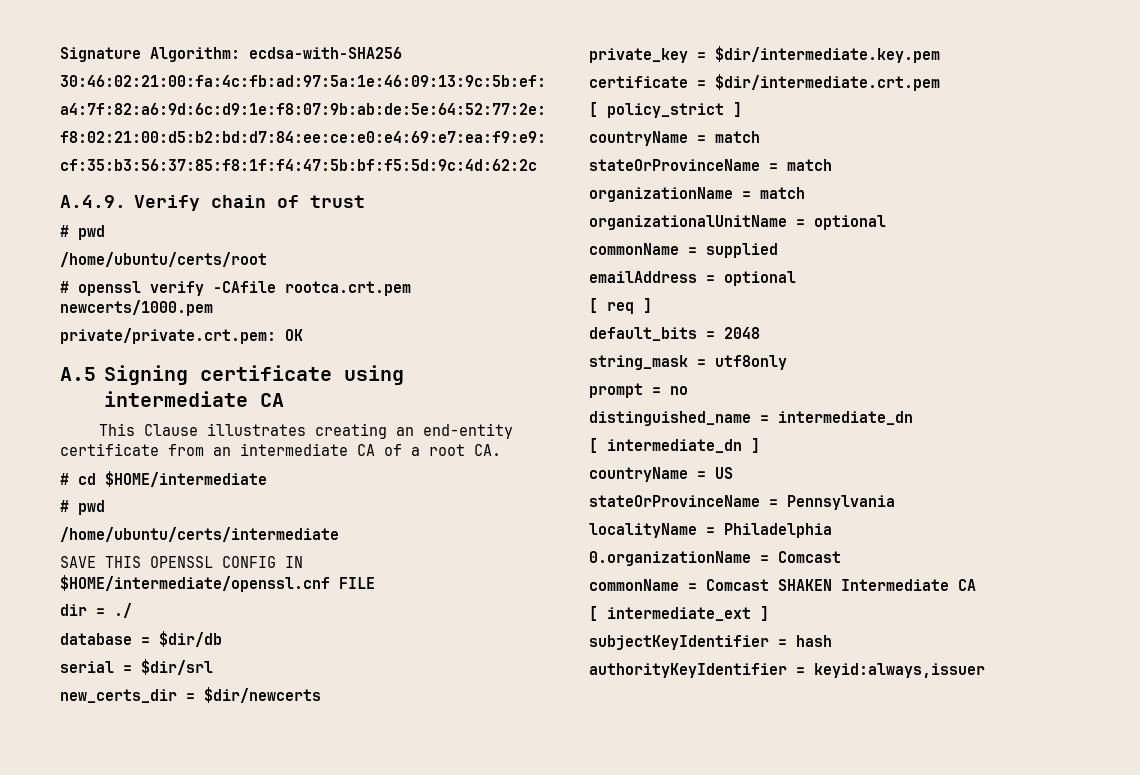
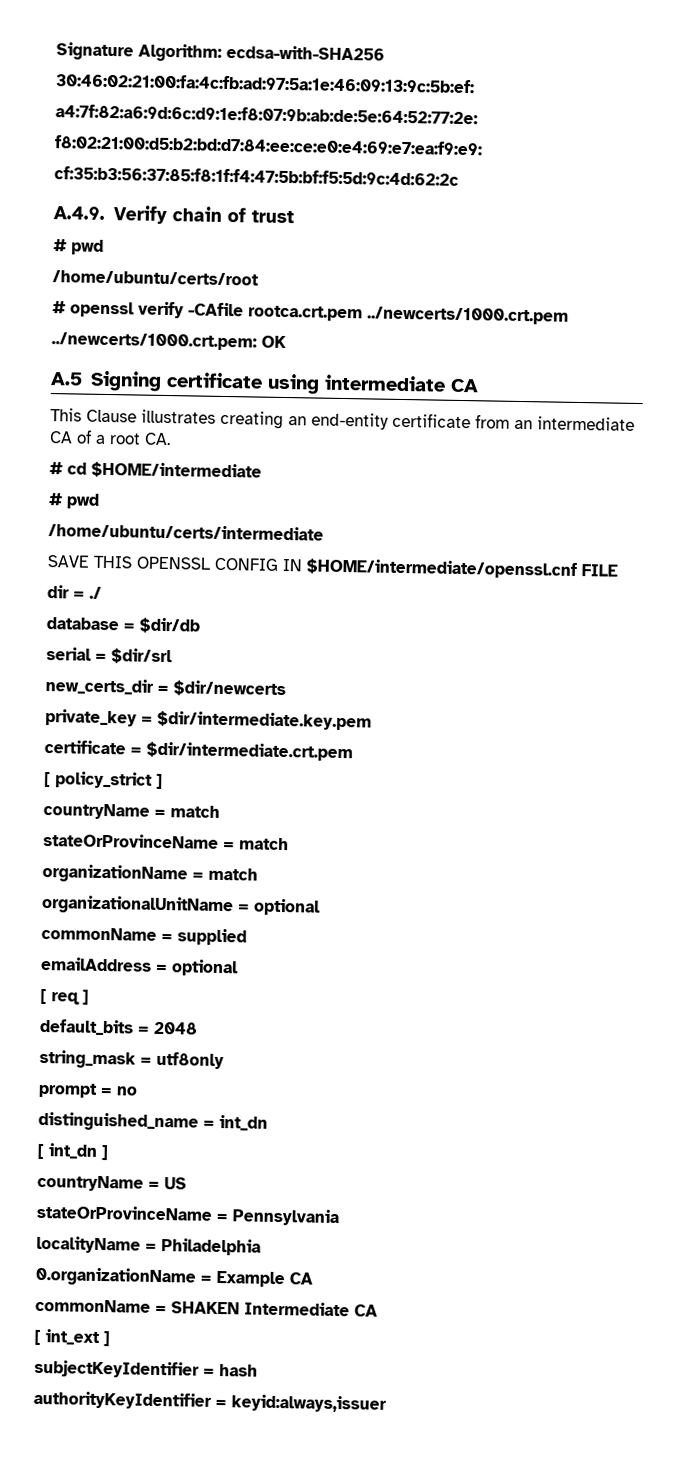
- # openssl verify -CAfile rootca.crt.pem newcerts/1000.pem
- private/private.crt.pem: OK
+ # openssl verify -CAfile rootca.crt.pem ../newcerts/1000.crt.pem
+ ../newcerts/1000.crt.pem: OK
- distinguished_name = intermediate_dn
- [ intermediate_dn ]
+ distinguished_name = int_dn
+ [ int_dn ]
- 0.organizationName = Comcast
- commonName = Comcast SHAKEN Intermediate CA
+ 0.organizationName = Example CA
+ commonName = SHAKEN Intermediate CA
- [ intermediate_ext ]
+ [ int_ext ]

